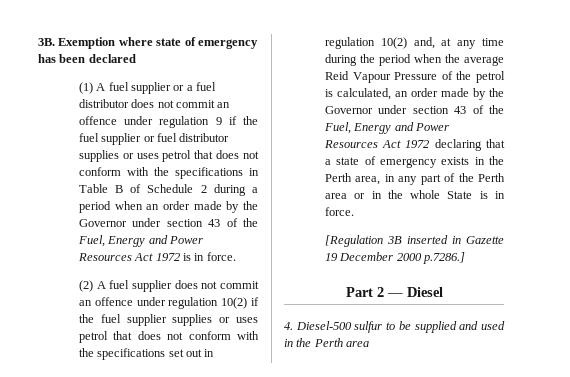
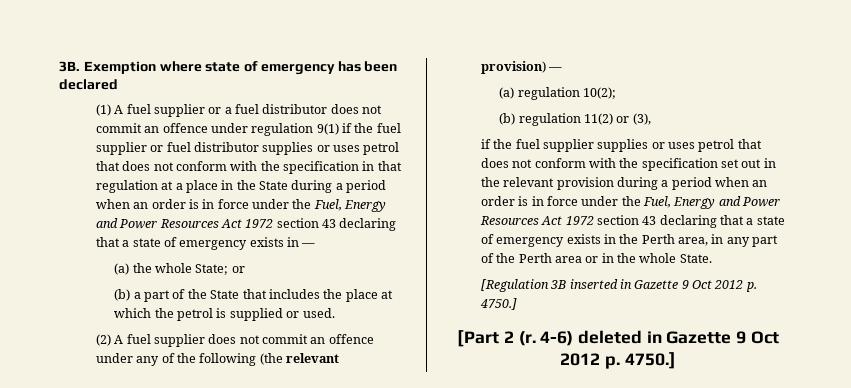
- (1) A fuel supplier or a fuel distributor does not commit an offence under regulation 9 if the fuel supplier or fuel distributor supplies or uses petrol that does not conform with the specifications in Table B of Schedule 2 during a period when an order made by the Governor under section 43 of the Fuel, Energy and Power Resources Act 1972 is in force.
+ (1) A fuel supplier or a fuel distributor does not commit an offence under regulation 9(1) if the fuel supplier or fuel distributor supplies or uses petrol that does not conform with the specification in that regulation at a place in the State during a period when an order is in force under the Fuel, Energy and Power Resources Act 1972 section 43 declaring that a state of emergency exists in —
+ (a) the whole State; or
+ (b) a part of the State that includes the place at which the petrol is supplied or used.
- (2) A fuel supplier does not commit an offence under regulation 10(2) if the fuel supplier supplies or uses petrol that does not conform with the specifications set out in regulation 10(2) and, at any time during the period when the average Reid Vapour Pressure of the petrol is calculated, an order made by the Governor under section 43 of the Fuel, Energy and Power Resources Act 1972 declaring that a state of emergency exists in the Perth area, in any part of the Perth area or in the whole State is in force.
+ (2) A fuel supplier does not commit an offence under any of the following (the relevant provision) —
+ (a) regulation 10(2);
+ (b) regulation 11(2) or (3),
+ if the fuel supplier supplies or uses petrol that does not conform with the specification set out in the relevant provision during a period when an order is in force under the Fuel, Energy and Power Resources Act 1972 section 43 declaring that a state of emergency exists in the Perth area, in any part of the Perth area or in the whole State.
- [Regulation 3B inserted in Gazette 19 December 2000 p.7286.]
- Part 2 — Diesel
- 4. Diesel-500 sulfur to be supplied and used in the Perth area
+ [Regulation 3B inserted in Gazette 9 Oct 2012 p. 4750.]
+ [Part 2 (r. 4-6) deleted in Gazette 9 Oct 2012 p. 4750.]

